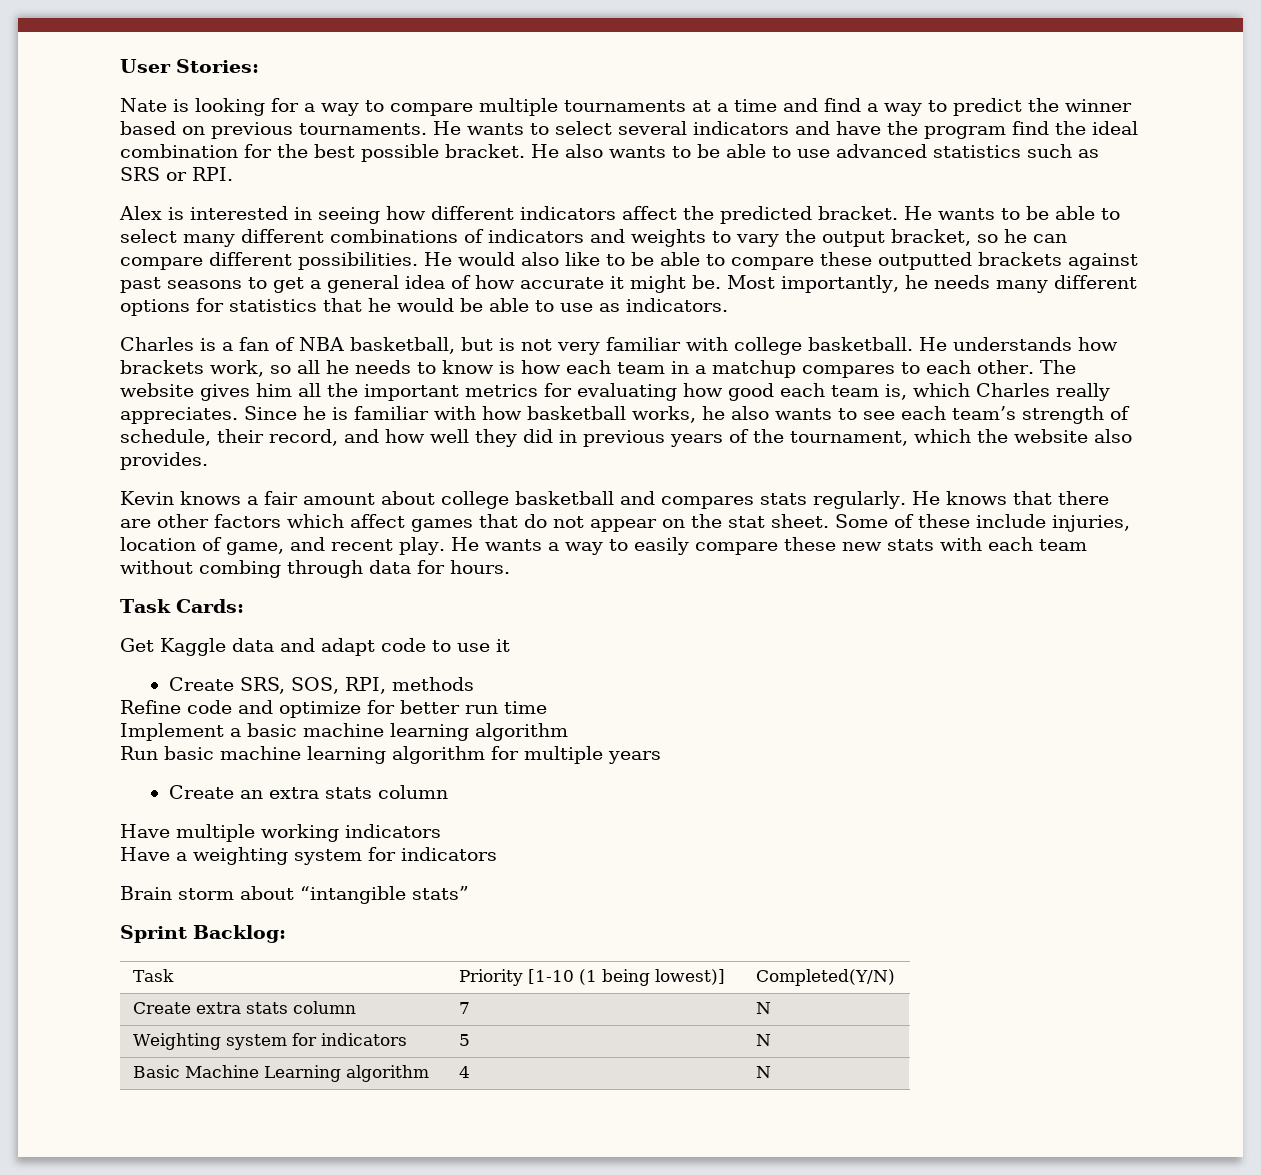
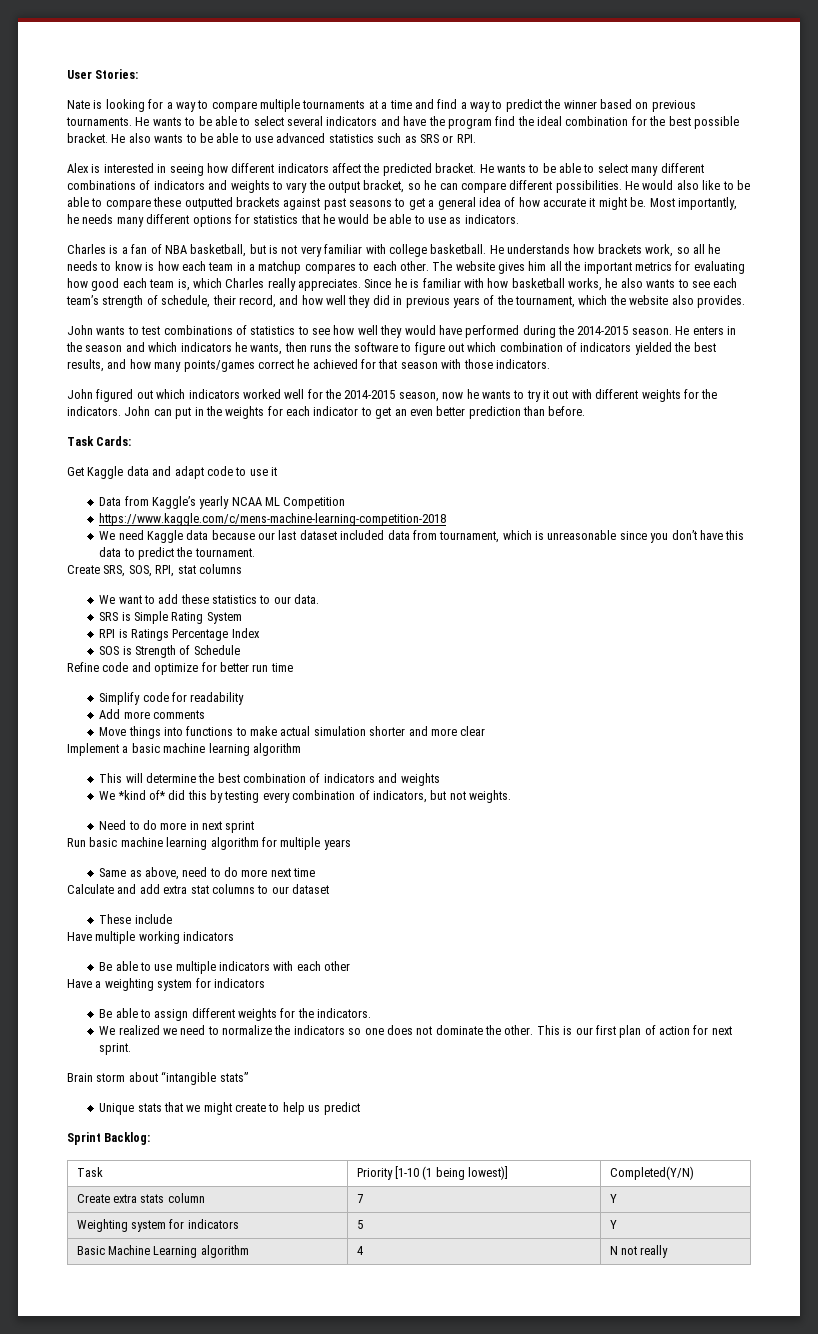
- He wants to select several indicators and have the program find the ideal combination for the best possible bracket.
+ He wants to be able to select several indicators and have the program find the ideal combination for the best possible bracket.
- Kevin knows a fair amount about college basketball and compares stats regularly. He knows that there are other factors which affect games that do not appear on the stat sheet. Some of these include injuries, location of game, and recent play. He wants a way to easily compare these new stats with each team without combing through data for hours.
+ John wants to test combinations of statistics to see how well they would have performed during the 2014-2015 season. He enters in the season and which indicators he wants, then runs the software to figure out which combination of indicators yielded the best results, and how many points/games correct he achieved for that season with those indicators.
+ John figured out which indicators worked well for the 2014-2015 season, now he wants to try it out with different weights for the indicators. John can put in the weights for each indicator to get an even better prediction than before.
- Create SRS, SOS, RPI, methods
+ Data from Kaggle’s yearly NCAA ML Competition
+ https://www.kaggle.com/c/mens-machine-learning-competition-2018
+ We need Kaggle data because our last dataset included data from tournament, which is unreasonable since you don’t have this data to predict the tournament.
+ Create SRS, SOS, RPI, stat columns
+ We want to add these statistics to our data.
+ SRS is Simple Rating System
+ RPI is Ratings Percentage Index
+ SOS is Strength of Schedule
+ Simplify code for readability
+ Add more comments
+ Move things into functions to make actual simulation shorter and more clear
+ This will determine the best combination of indicators and weights
+ We *kind of* did this by testing every combination of indicators, but not weights.
+ Need to do more in next sprint
- Create an extra stats column
+ Same as above, need to do more next time
+ Calculate and add extra stat columns to our dataset
+ These include
  Have multiple working indicators
+ Be able to use multiple indicators with each other
+ Be able to assign different weights for the indicators.
+ We realized we need to normalize the indicators so one does not dominate the other. This is our first plan of action for next sprint.
+ Unique stats that we might create to help us predict
- Create extra stats column | 7 | N
+ Create extra stats column | 7 | Y
- Weighting system for indicators | 5 | N
+ Weighting system for indicators | 5 | Y
- Basic Machine Learning algorithm | 4 | N
+ Basic Machine Learning algorithm | 4 | N not really

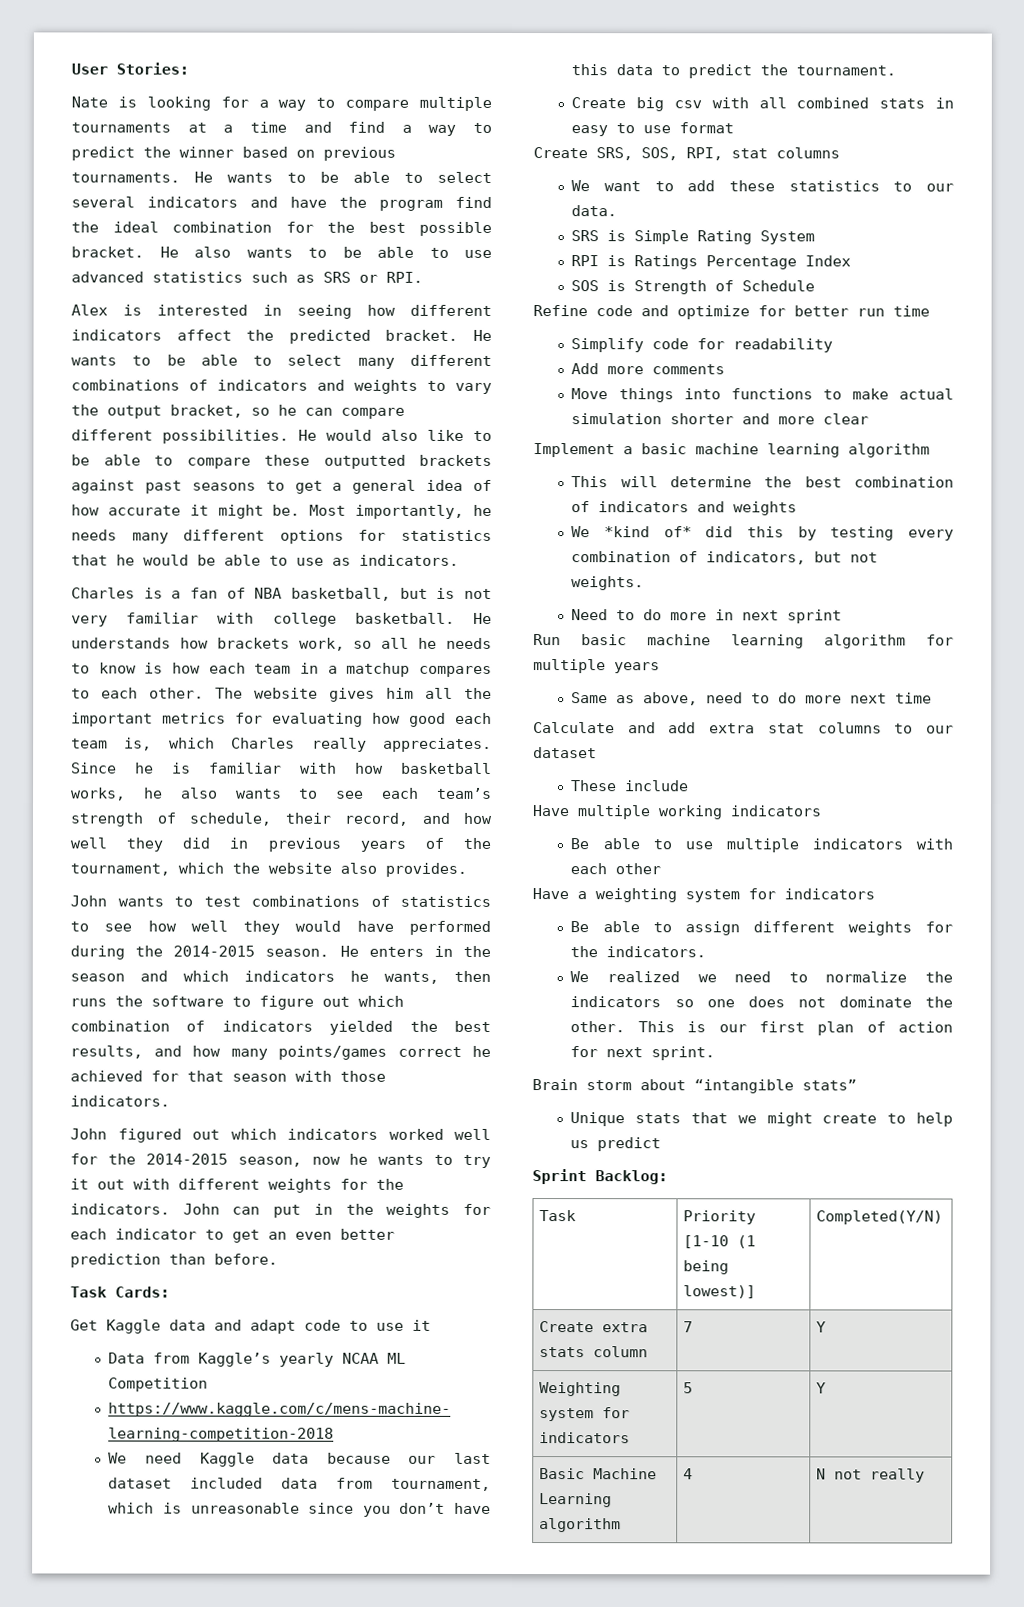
+ Create big csv with all combined stats in easy to use format

